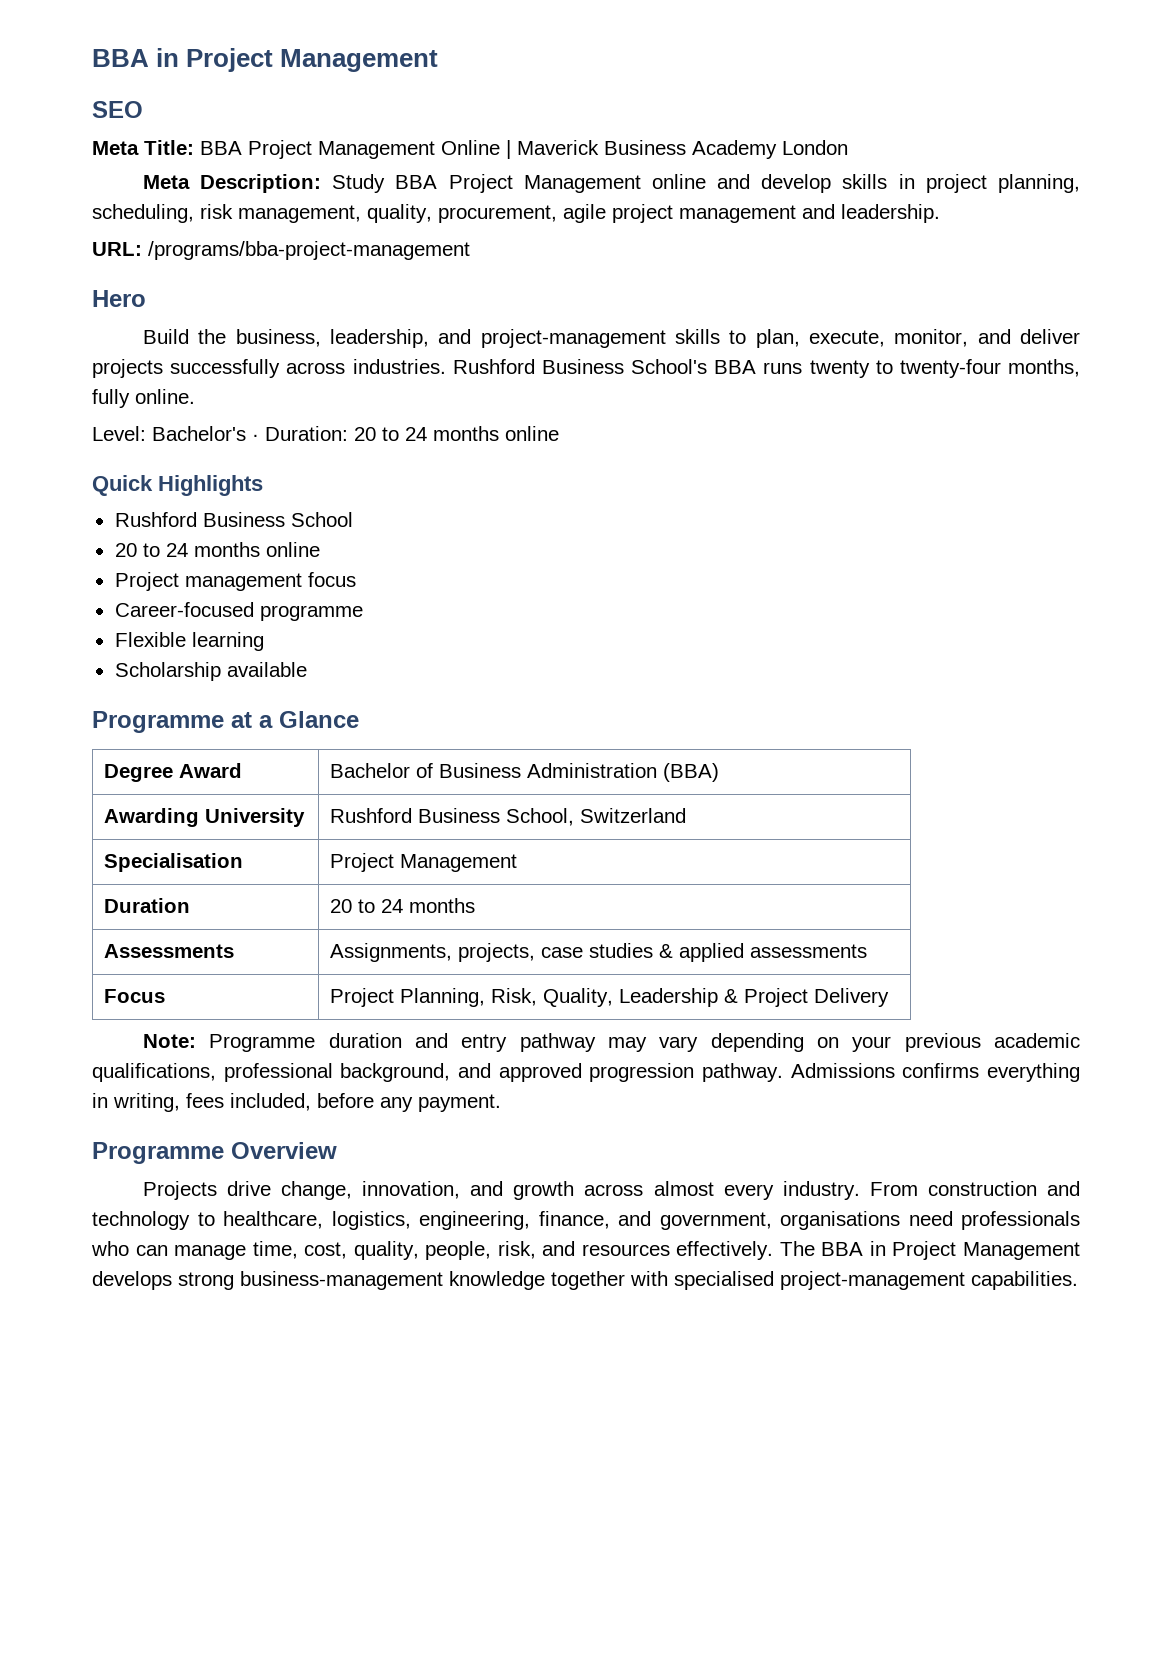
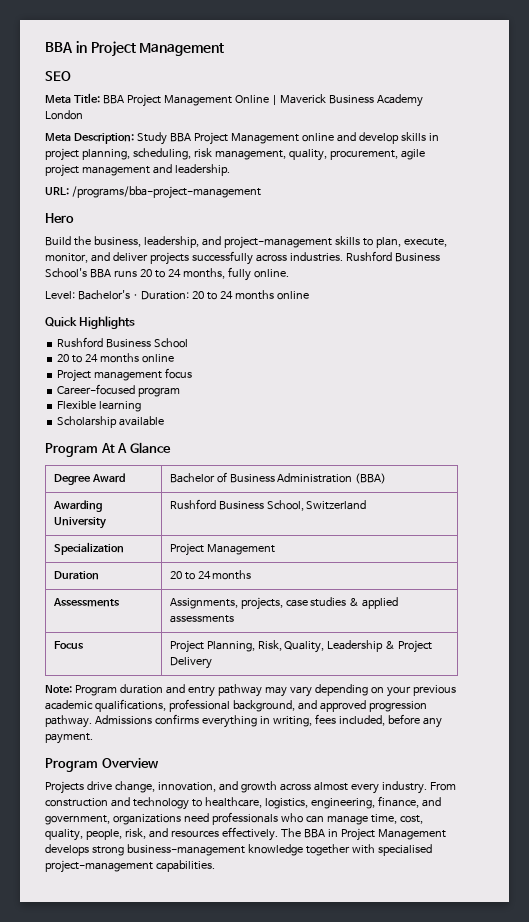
- Rushford Business School's BBA runs twenty to twenty-four months, fully online.
+ Rushford Business School's BBA runs 20 to 24 months, fully online.
- Career-focused programme
+ Career-focused program
- Programme at a Glance
+ Program At A Glance
- Specialisation | Project Management
+ Specialization | Project Management
- Note: Programme duration and entry pathway may vary depending on your previous academic qualifications, professional background, and approved progression pathway.
+ Note: Program duration and entry pathway may vary depending on your previous academic qualifications, professional background, and approved progression pathway.
- Programme Overview
+ Program Overview
- From construction and technology to healthcare, logistics, engineering, finance, and government, organisations need professionals who can manage time, cost, quality, people, risk, and resources effectively.
+ From construction and technology to healthcare, logistics, engineering, finance, and government, organizations need professionals who can manage time, cost, quality, people, risk, and resources effectively.

